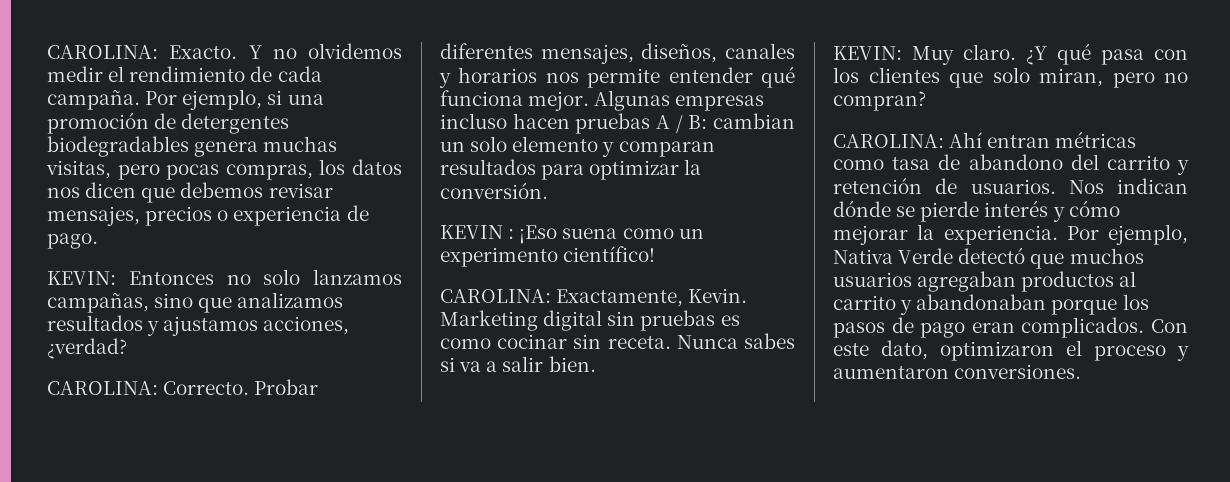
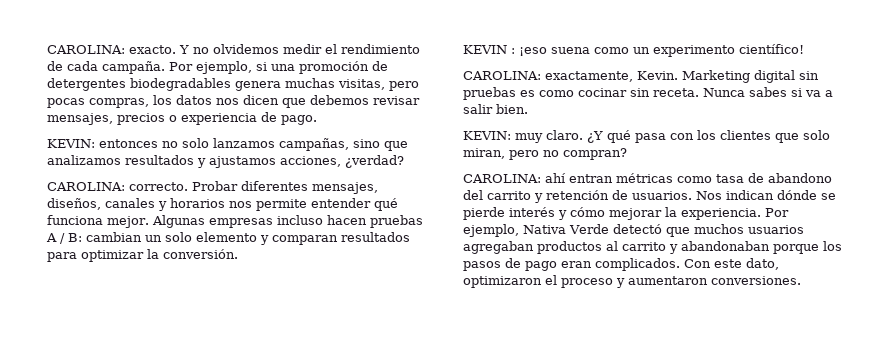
- CAROLINA: Exacto.
+ CAROLINA: exacto.
- KEVIN: Entonces no solo lanzamos campañas, sino que analizamos resultados y ajustamos acciones, ¿verdad?
+ KEVIN: entonces no solo lanzamos campañas, sino que analizamos resultados y ajustamos acciones, ¿verdad?
- CAROLINA: Correcto.
+ CAROLINA: correcto.
- KEVIN : ¡Eso suena como un experimento científico!
+ KEVIN : ¡eso suena como un experimento científico!
- CAROLINA: Exactamente, Kevin.
+ CAROLINA: exactamente, Kevin.
- KEVIN: Muy claro.
+ KEVIN: muy claro.
- CAROLINA: Ahí entran métricas como tasa de abandono del carrito y retención de usuarios.
+ CAROLINA: ahí entran métricas como tasa de abandono del carrito y retención de usuarios.

